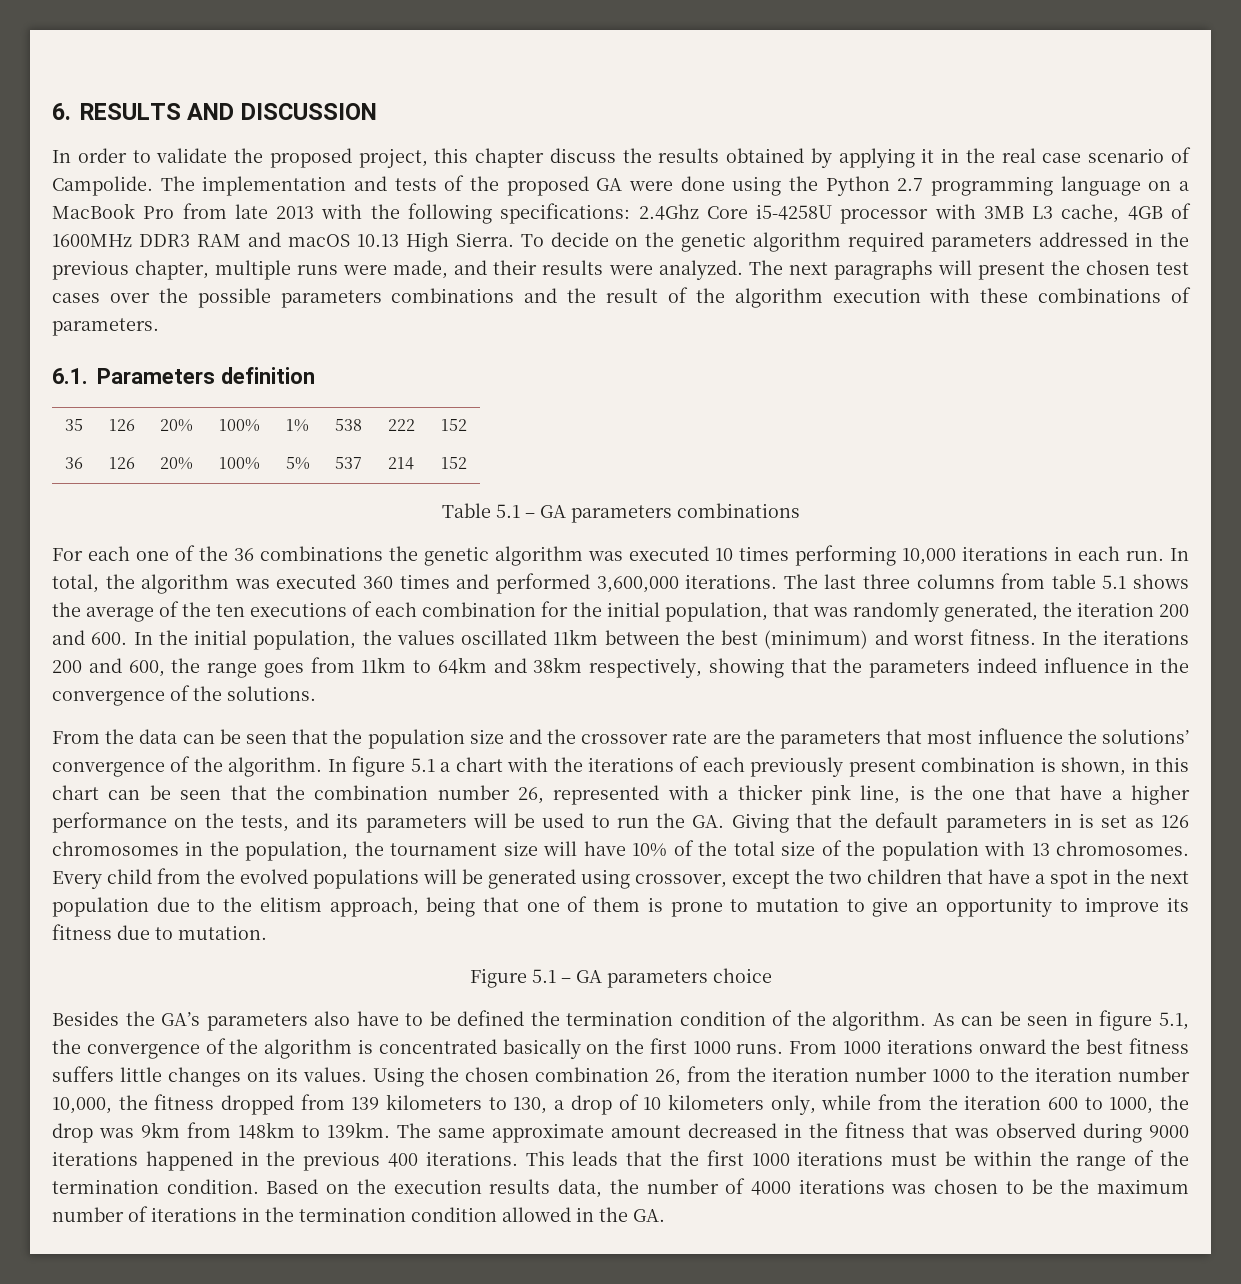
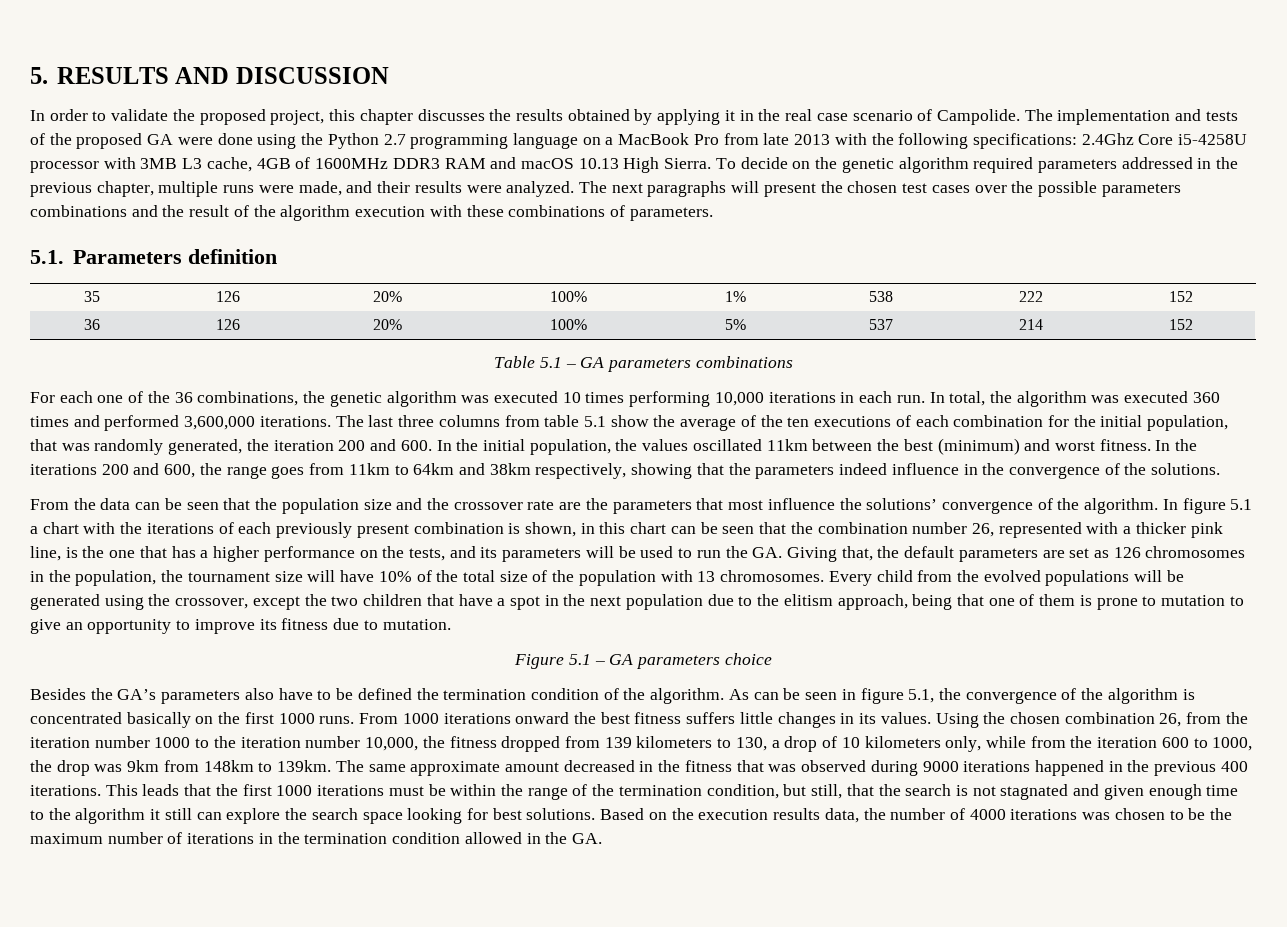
- 6. RESULTS AND DISCUSSION
+ 5. RESULTS AND DISCUSSION
- In order to validate the proposed project, this chapter discuss the results obtained by applying it in the real case scenario of Campolide.
+ In order to validate the proposed project, this chapter discusses the results obtained by applying it in the real case scenario of Campolide.
- 6.1. Parameters definition
+ 5.1. Parameters definition
- For each one of the 36 combinations the genetic algorithm was executed 10 times performing 10,000 iterations in each run.
+ For each one of the 36 combinations, the genetic algorithm was executed 10 times performing 10,000 iterations in each run.
- The last three columns from table 5.1 shows the average of the ten executions of each combination for the initial population, that was randomly generated, the iteration 200 and 600. In the initial population, the values oscillated 11km between the best (minimum) and worst fitness.
+ The last three columns from table 5.1 show the average of the ten executions of each combination for the initial population, that was randomly generated, the iteration 200 and 600. In the initial population, the values oscillated 11km between the best (minimum) and worst fitness.
- In figure 5.1 a chart with the iterations of each previously present combination is shown, in this chart can be seen that the combination number 26, represented with a thicker pink line, is the one that have a higher performance on the tests, and its parameters will be used to run the GA. Giving that the default parameters in is set as 126 chromosomes in the population, the tournament size will have 10% of the total size of the population with 13 chromosomes.
+ In figure 5.1 a chart with the iterations of each previously present combination is shown, in this chart can be seen that the combination number 26, represented with a thicker pink line, is the one that has a higher performance on the tests, and its parameters will be used to run the GA. Giving that, the default parameters are set as 126 chromosomes in the population, the tournament size will have 10% of the total size of the population with 13 chromosomes.
- Every child from the evolved populations will be generated using crossover, except the two children that have a spot in the next population due to the elitism approach, being that one of them is prone to mutation to give an opportunity to improve its fitness due to mutation.
+ Every child from the evolved populations will be generated using the crossover, except the two children that have a spot in the next population due to the elitism approach, being that one of them is prone to mutation to give an opportunity to improve its fitness due to mutation.
- From 1000 iterations onward the best fitness suffers little changes on its values.
+ From 1000 iterations onward the best fitness suffers little changes in its values.
- This leads that the first 1000 iterations must be within the range of the termination condition.
+ This leads that the first 1000 iterations must be within the range of the termination condition, but still, that the search is not stagnated and given enough time to the algorithm it still can explore the search space looking for best solutions.

